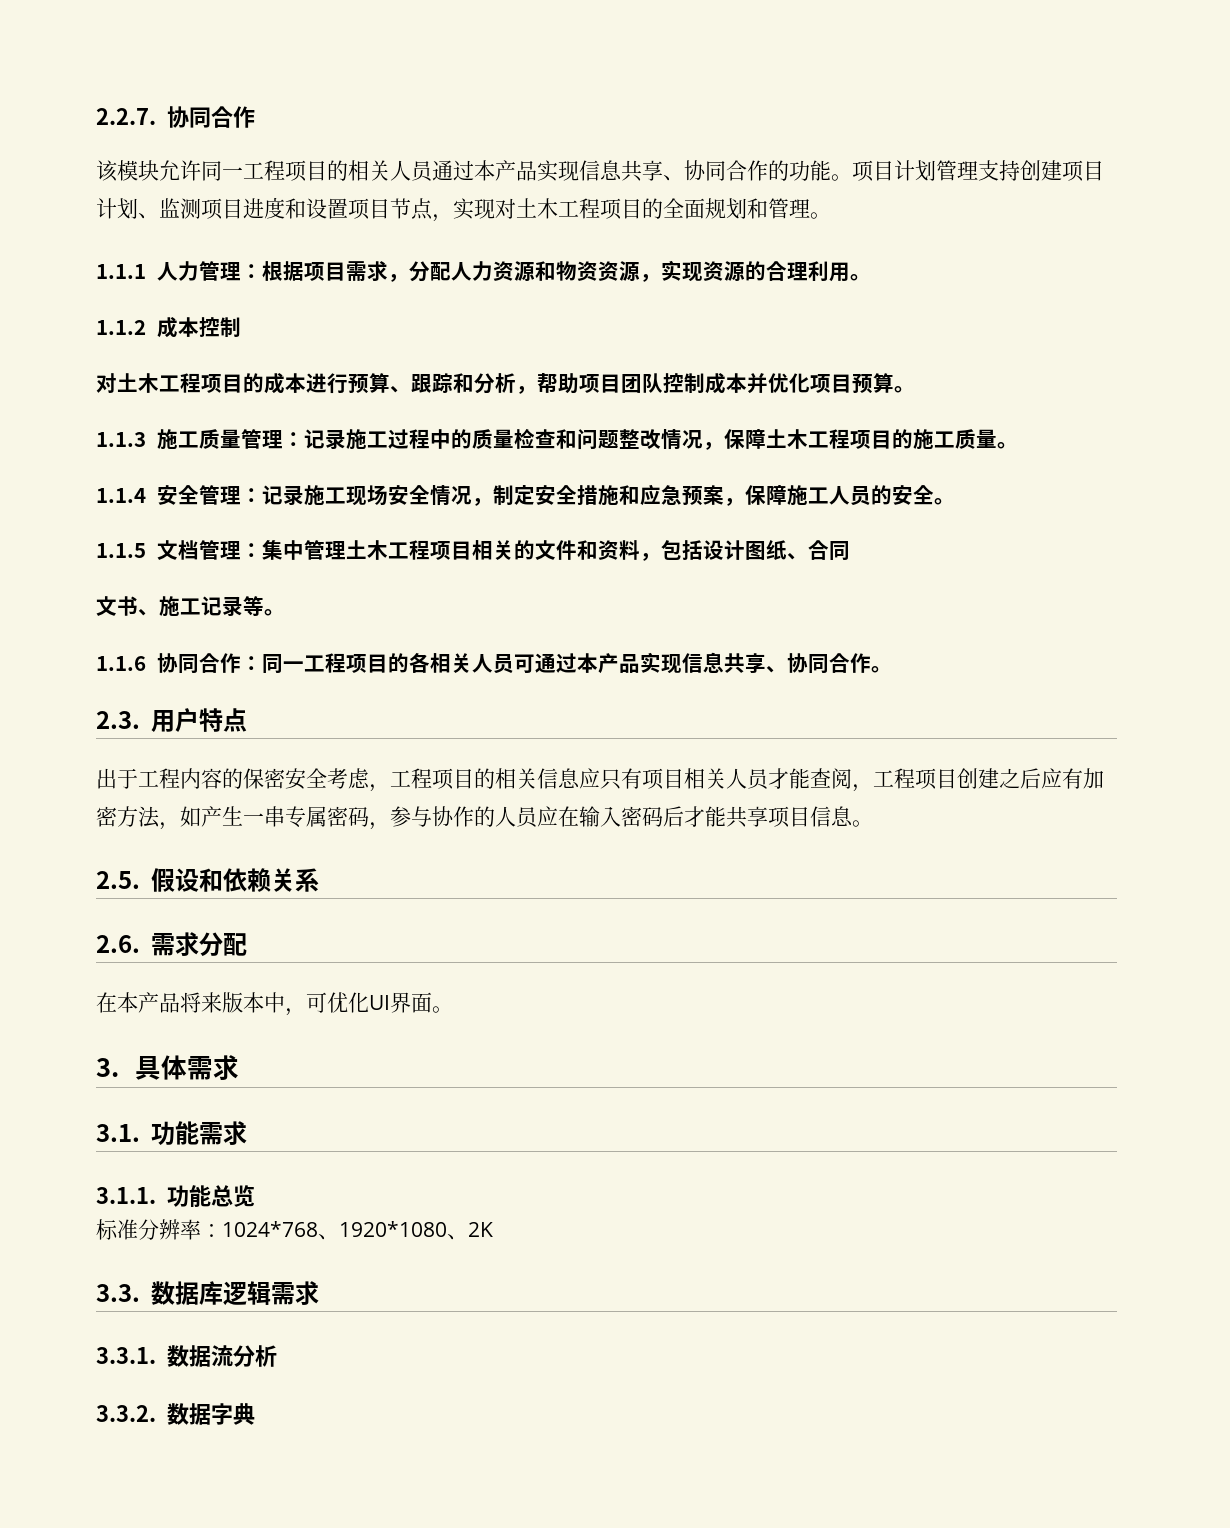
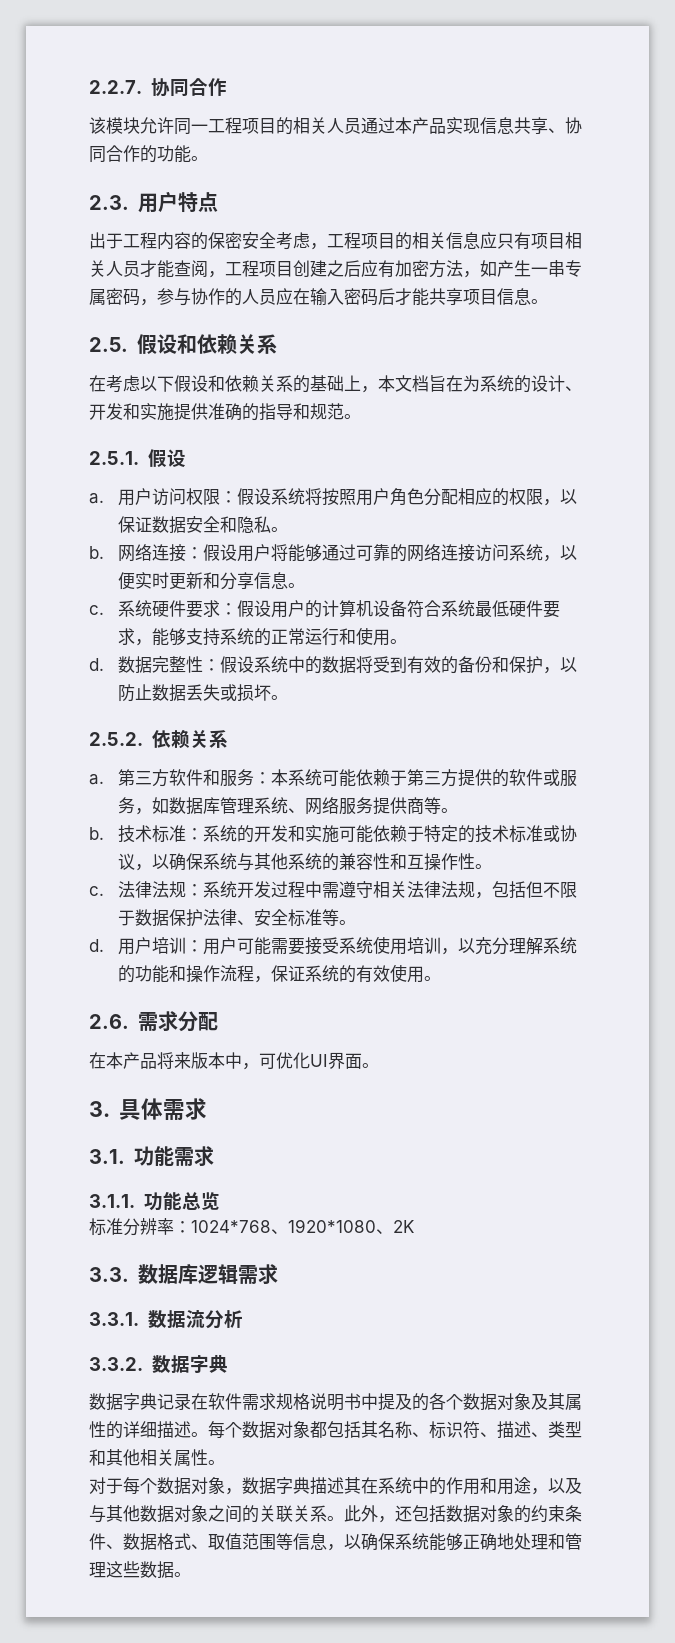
- 项目计划管理支持创建项目计划、监测项目进度和设置项目节点，实现对土木工程项目的全面规划和管理。
- 1.1.1人力管理：根据项目需求，分配人力资源和物资资源，实现资源的合理利用。
- 1.1.2成本控制
- 对土木工程项目的成本进行预算、跟踪和分析，帮助项目团队控制成本并优化项目预算。
- 1.1.3施工质量管理：记录施工过程中的质量检查和问题整改情况，保障土木工程项目的施工质量。
- 1.1.4安全管理：记录施工现场安全情况，制定安全措施和应急预案，保障施工人员的安全。
- 1.1.5文档管理：集中管理土木工程项目相关的文件和资料，包括设计图纸、合同
- 文书、施工记录等。
- 1.1.6协同合作：同一工程项目的各相关人员可通过本产品实现信息共享、协同合作。
+ 在考虑以下假设和依赖关系的基础上，本文档旨在为系统的设计、开发和实施提供准确的指导和规范。
+ 2.5.1.假设
+ a.用户访问权限：假设系统将按照用户角色分配相应的权限，以保证数据安全和隐私。
+ b.网络连接：假设用户将能够通过可靠的网络连接访问系统，以便实时更新和分享信息。
+ c.系统硬件要求：假设用户的计算机设备符合系统最低硬件要求，能够支持系统的正常运行和使用。
+ d.数据完整性：假设系统中的数据将受到有效的备份和保护，以防止数据丢失或损坏。
+ 2.5.2.依赖关系
+ a.第三方软件和服务：本系统可能依赖于第三方提供的软件或服务，如数据库管理系统、网络服务提供商等。
+ b.技术标准：系统的开发和实施可能依赖于特定的技术标准或协议，以确保系统与其他系统的兼容性和互操作性。
+ c.法律法规：系统开发过程中需遵守相关法律法规，包括但不限于数据保护法律、安全标准等。
+ d.用户培训：用户可能需要接受系统使用培训，以充分理解系统的功能和操作流程，保证系统的有效使用。
+ 数据字典记录在软件需求规格说明书中提及的各个数据对象及其属性的详细描述。每个数据对象都包括其名称、标识符、描述、类型和其他相关属性。
+ 对于每个数据对象，数据字典描述其在系统中的作用和用途，以及与其他数据对象之间的关联关系。此外，还包括数据对象的约束条件、数据格式、取值范围等信息，以确保系统能够正确地处理和管理这些数据。

